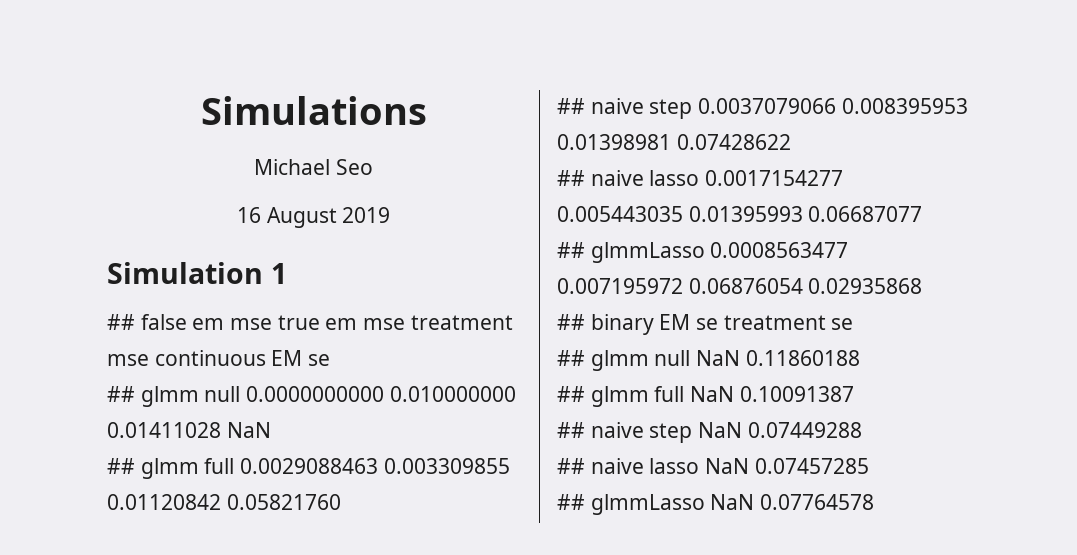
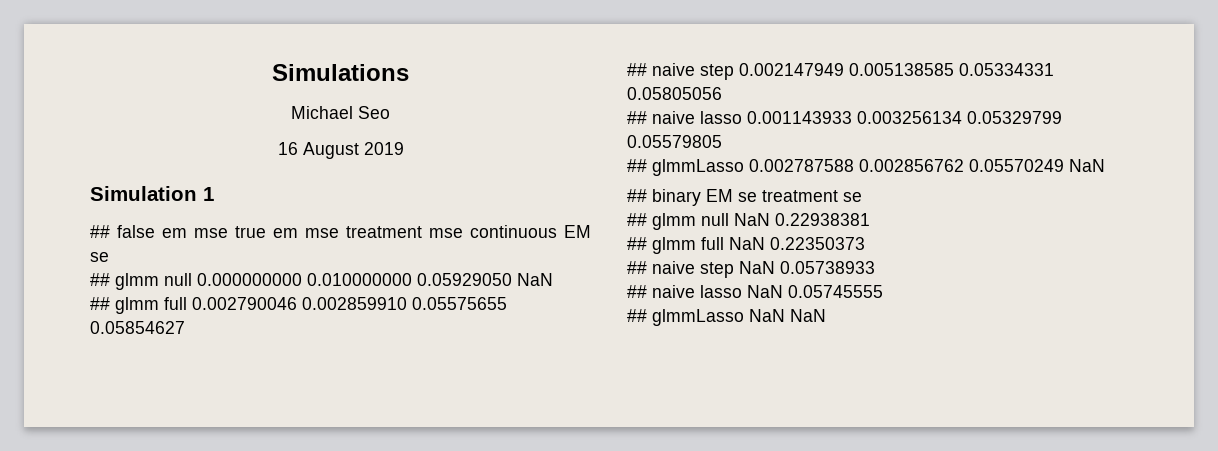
- ## glmm null 0.0000000000 0.010000000 0.01411028 NaN
+ ## glmm null 0.000000000 0.010000000 0.05929050 NaN
- ## glmm full 0.0029088463 0.003309855 0.01120842 0.05821760
- ## naive step 0.0037079066 0.008395953 0.01398981 0.07428622
- ## naive lasso 0.0017154277 0.005443035 0.01395993 0.06687077
- ## glmmLasso 0.0008563477 0.007195972 0.06876054 0.02935868
+ ## glmm full 0.002790046 0.002859910 0.05575655 0.05854627
+ ## naive step 0.002147949 0.005138585 0.05334331 0.05805056
+ ## naive lasso 0.001143933 0.003256134 0.05329799 0.05579805
+ ## glmmLasso 0.002787588 0.002856762 0.05570249 NaN
- ## glmm null NaN 0.11860188
+ ## glmm null NaN 0.22938381
- ## glmm full NaN 0.10091387
+ ## glmm full NaN 0.22350373
- ## naive step NaN 0.07449288
+ ## naive step NaN 0.05738933
- ## naive lasso NaN 0.07457285
+ ## naive lasso NaN 0.05745555
- ## glmmLasso NaN 0.07764578
+ ## glmmLasso NaN NaN

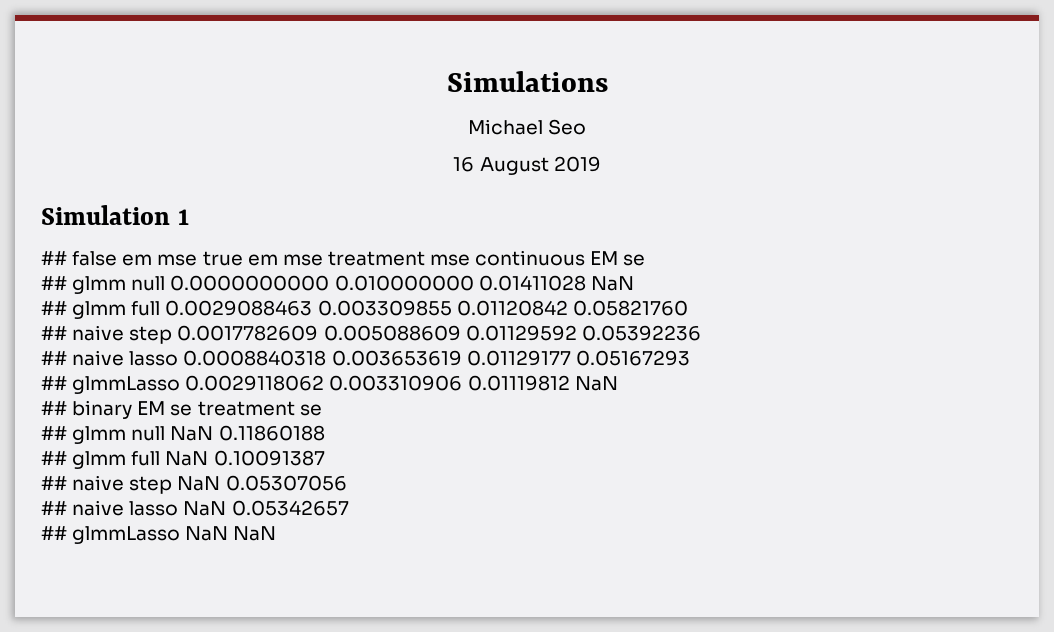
- ## glmm null 0.000000000 0.010000000 0.05929050 NaN
+ ## glmm null 0.0000000000 0.010000000 0.01411028 NaN
- ## glmm full 0.002790046 0.002859910 0.05575655 0.05854627
- ## naive step 0.002147949 0.005138585 0.05334331 0.05805056
- ## naive lasso 0.001143933 0.003256134 0.05329799 0.05579805
- ## glmmLasso 0.002787588 0.002856762 0.05570249 NaN
+ ## glmm full 0.0029088463 0.003309855 0.01120842 0.05821760
+ ## naive step 0.0017782609 0.005088609 0.01129592 0.05392236
+ ## naive lasso 0.0008840318 0.003653619 0.01129177 0.05167293
+ ## glmmLasso 0.0029118062 0.003310906 0.01119812 NaN
- ## glmm null NaN 0.22938381
+ ## glmm null NaN 0.11860188
- ## glmm full NaN 0.22350373
+ ## glmm full NaN 0.10091387
- ## naive step NaN 0.05738933
+ ## naive step NaN 0.05307056
- ## naive lasso NaN 0.05745555
+ ## naive lasso NaN 0.05342657

